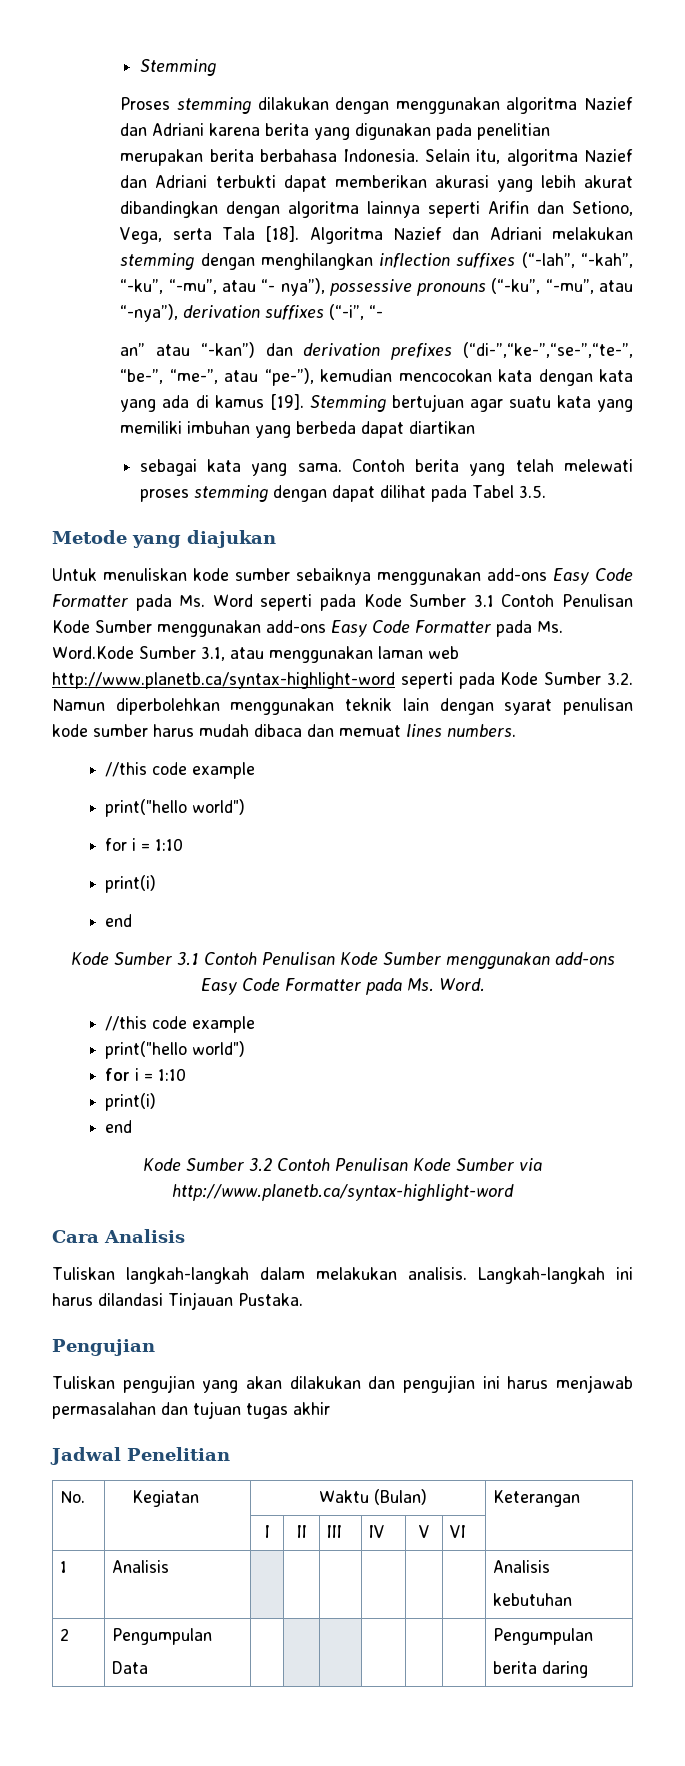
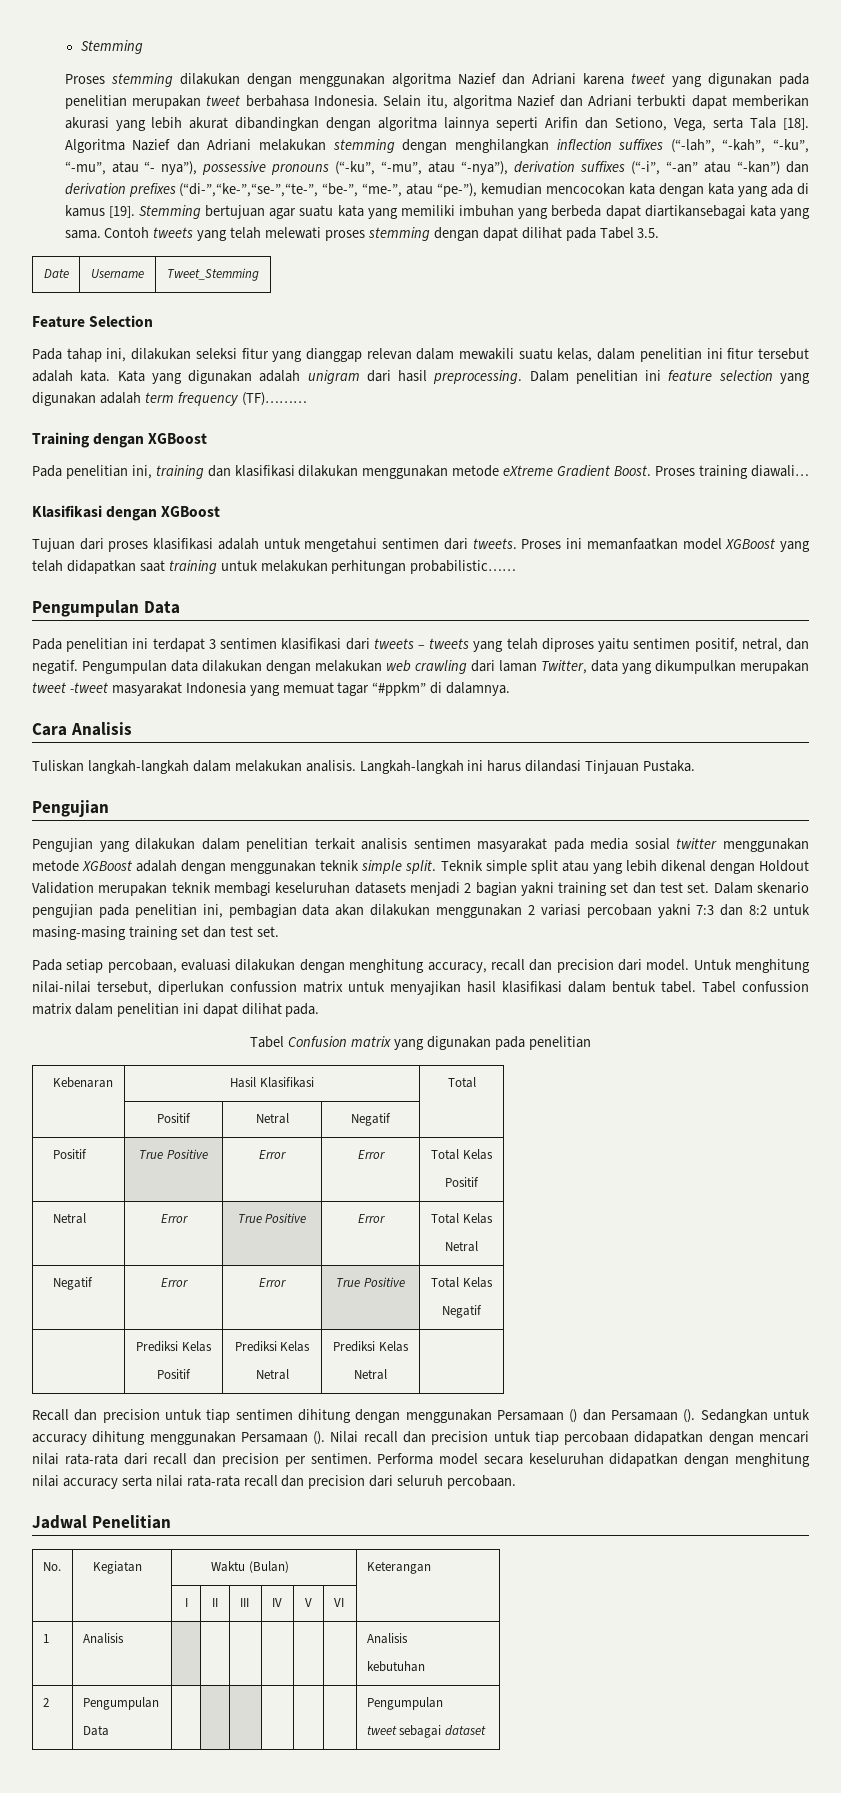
- Proses stemming dilakukan dengan menggunakan algoritma Nazief dan Adriani karena berita yang digunakan pada penelitian merupakan berita berbahasa Indonesia.
+ Proses stemming dilakukan dengan menggunakan algoritma Nazief dan Adriani karena tweet yang digunakan pada penelitian merupakan tweet berbahasa Indonesia.
- Algoritma Nazief dan Adriani melakukan stemming dengan menghilangkan inflection suffixes (“-lah”, “-kah”, “-ku”, “-mu”, atau “- nya”), possessive pronouns (“-ku”, “-mu”, atau “-nya”), derivation suffixes (“-i”, “-
- an” atau “-kan”) dan derivation prefixes (“di-”,“ke-”,“se-”,“te-”, “be-”, “me-”, atau “pe-”), kemudian mencocokan kata dengan kata yang ada di kamus [19].
+ Algoritma Nazief dan Adriani melakukan stemming dengan menghilangkan inflection suffixes (“-lah”, “-kah”, “-ku”, “-mu”, atau “- nya”), possessive pronouns (“-ku”, “-mu”, atau “-nya”), derivation suffixes (“-i”, “-an” atau “-kan”) dan derivation prefixes (“di-”,“ke-”,“se-”,“te-”, “be-”, “me-”, atau “pe-”), kemudian mencocokan kata dengan kata yang ada di kamus [19].
- Stemming bertujuan agar suatu kata yang memiliki imbuhan yang berbeda dapat diartikan
- sebagai kata yang sama.
+ Stemming bertujuan agar suatu kata yang memiliki imbuhan yang berbeda dapat diartikansebagai kata yang sama.
- Contoh berita yang telah melewati proses stemming dengan dapat dilihat pada Tabel 3.5.
+ Contoh tweets yang telah melewati proses stemming dengan dapat dilihat pada Tabel 3.5.
- Metode yang diajukan
- Untuk menuliskan kode sumber sebaiknya menggunakan add-ons Easy Code Formatter pada Ms. Word seperti pada Kode Sumber 3.1 Contoh Penulisan Kode Sumber menggunakan add-ons Easy Code Formatter pada Ms. Word.Kode Sumber 3.1, atau menggunakan laman web http://www.planetb.ca/syntax-highlight-word seperti pada Kode Sumber 3.2. Namun diperbolehkan menggunakan teknik lain dengan syarat penulisan kode sumber harus mudah dibaca dan memuat lines numbers.
- //this code example
- print("hello world")
- for i = 1:10
- print(i)
- end
- Kode Sumber 3.1 Contoh Penulisan Kode Sumber menggunakan add-ons Easy Code Formatter pada Ms. Word.
- //this code example
- print("hello world")
- for i = 1:10
- print(i)
- end
- Kode Sumber 3.2 Contoh Penulisan Kode Sumber via http://www.planetb.ca/syntax-highlight-word
+ Date | Username | Tweet_Stemming
+ Feature Selection
+ Pada tahap ini, dilakukan seleksi fitur yang dianggap relevan dalam mewakili suatu kelas, dalam penelitian ini fitur tersebut adalah kata. Kata yang digunakan adalah unigram dari hasil preprocessing. Dalam penelitian ini feature selection yang digunakan adalah term frequency (TF)………
+ Training dengan XGBoost
+ Pada penelitian ini, training dan klasifikasi dilakukan menggunakan metode eXtreme Gradient Boost. Proses training diawali…
+ Klasifikasi dengan XGBoost
+ Tujuan dari proses klasifikasi adalah untuk mengetahui sentimen dari tweets. Proses ini memanfaatkan model XGBoost yang telah didapatkan saat training untuk melakukan perhitungan probabilistic……
+ Pengumpulan Data
+ Pada penelitian ini terdapat 3 sentimen klasifikasi dari tweets – tweets yang telah diproses yaitu sentimen positif, netral, dan negatif. Pengumpulan data dilakukan dengan melakukan web crawling dari laman Twitter, data yang dikumpulkan merupakan tweet -tweet masyarakat Indonesia yang memuat tagar “#ppkm” di dalamnya.
- Tuliskan pengujian yang akan dilakukan dan pengujian ini harus menjawab permasalahan dan tujuan tugas akhir
+ Pengujian yang dilakukan dalam penelitian terkait analisis sentimen masyarakat pada media sosial twitter menggunakan metode XGBoost adalah dengan menggunakan teknik simple split. Teknik simple split atau yang lebih dikenal dengan Holdout Validation merupakan teknik membagi keseluruhan datasets menjadi 2 bagian yakni training set dan test set. Dalam skenario pengujian pada penelitian ini, pembagian data akan dilakukan menggunakan 2 variasi percobaan yakni 7:3 dan 8:2 untuk masing-masing training set dan test set.
+ Pada setiap percobaan, evaluasi dilakukan dengan menghitung accuracy, recall dan precision dari model. Untuk menghitung nilai-nilai tersebut, diperlukan confussion matrix untuk menyajikan hasil klasifikasi dalam bentuk tabel. Tabel confussion matrix dalam penelitian ini dapat dilihat pada.
+ Tabel Confusion matrix yang digunakan pada penelitian
+ Kebenaran | Hasil Klasifikasi | Total
+ | Positif | Netral | Negatif |
+ Positif | True Positive | Error | Error | Total Kelas
+ Positif
+ Netral | Error | True Positive | Error | Total Kelas
+ Netral
+ Negatif | Error | Error | True Positive | Total Kelas
+ Negatif
+ | Prediksi Kelas
+ Positif | Prediksi Kelas
+ Netral | Prediksi Kelas
+ Netral |
+ Recall dan precision untuk tiap sentimen dihitung dengan menggunakan Persamaan () dan Persamaan (). Sedangkan untuk accuracy dihitung menggunakan Persamaan (). Nilai recall dan precision untuk tiap percobaan didapatkan dengan mencari nilai rata-rata dari recall dan precision per sentimen. Performa model secara keseluruhan didapatkan dengan menghitung nilai accuracy serta nilai rata-rata recall dan precision dari seluruh percobaan.
  2 | Pengumpulan
  Data | | | | | | | Pengumpulan
- berita daring
+ tweet sebagai dataset

